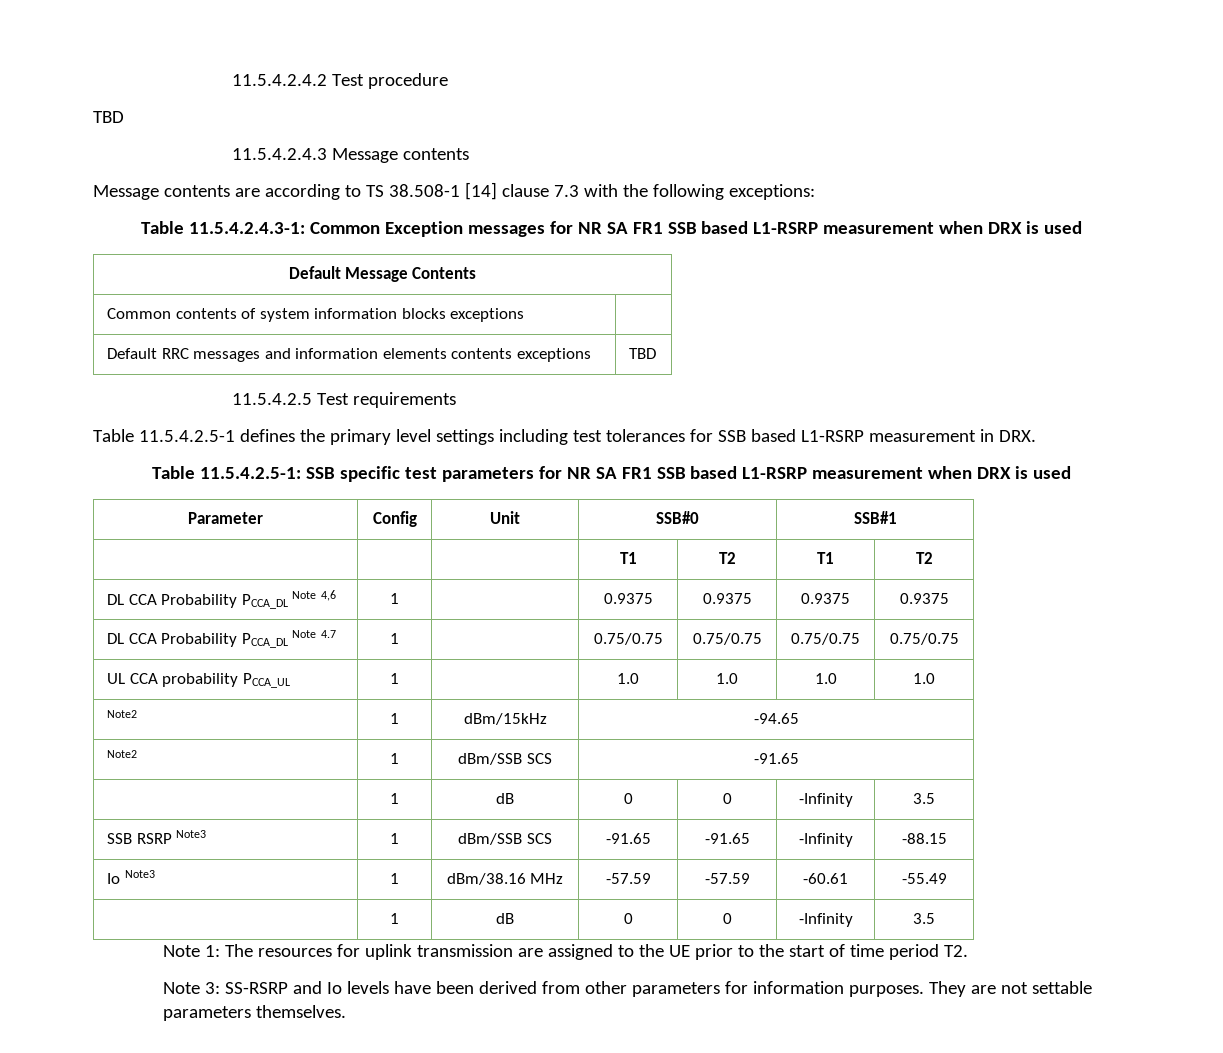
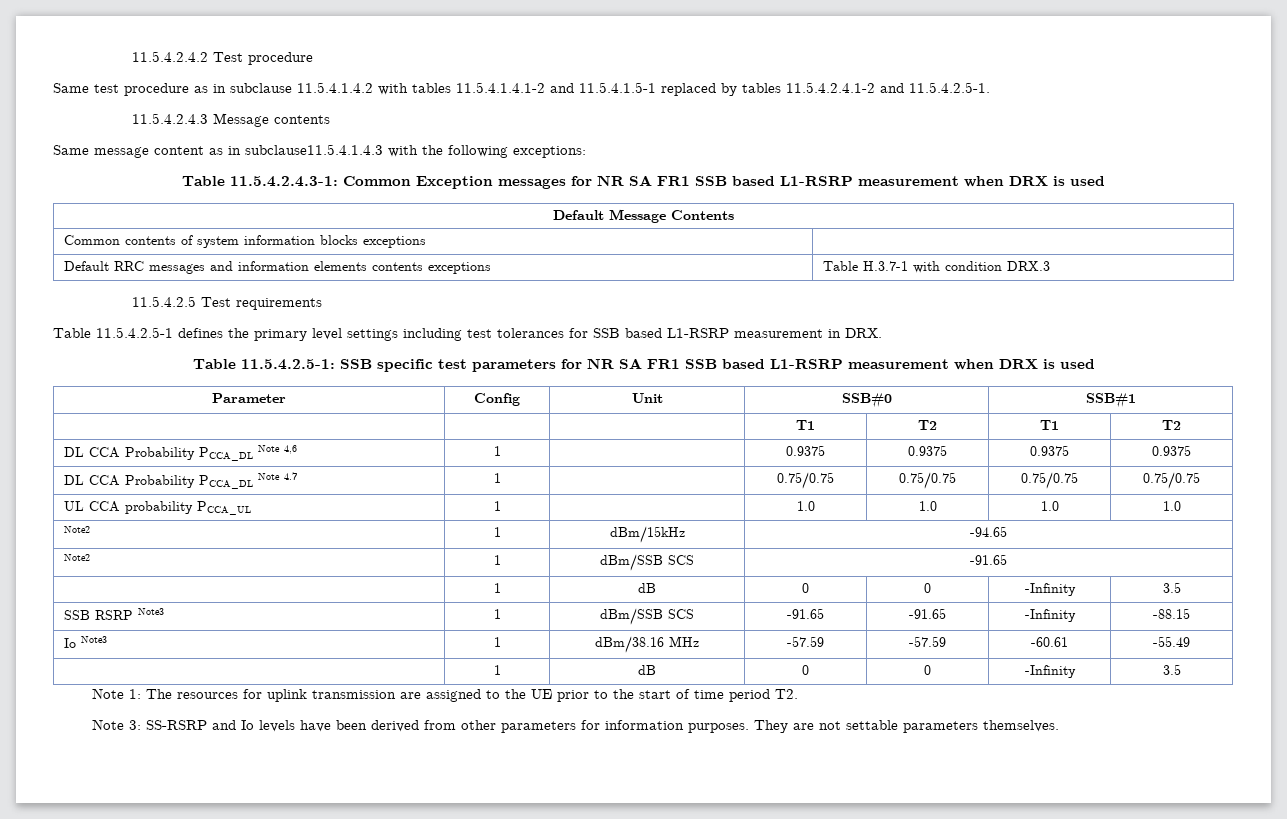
  11.5.4.2.4.2 Test procedure
- TBD
+ Same test procedure as in subclause 11.5.4.1.4.2 with tables 11.5.4.1.4.1-2 and 11.5.4.1.5-1 replaced by tables 11.5.4.2.4.1-2 and 11.5.4.2.5-1.
  11.5.4.2.4.3 Message contents
- Message contents are according to TS 38.508-1 [14] clause 7.3 with the following exceptions:
+ Same message content as in subclause11.5.4.1.4.3 with the following exceptions:
- Default RRC messages and information elements contents exceptions | TBD
+ Default RRC messages and information elements contents exceptions | Table H.3.7-1 with condition DRX.3

